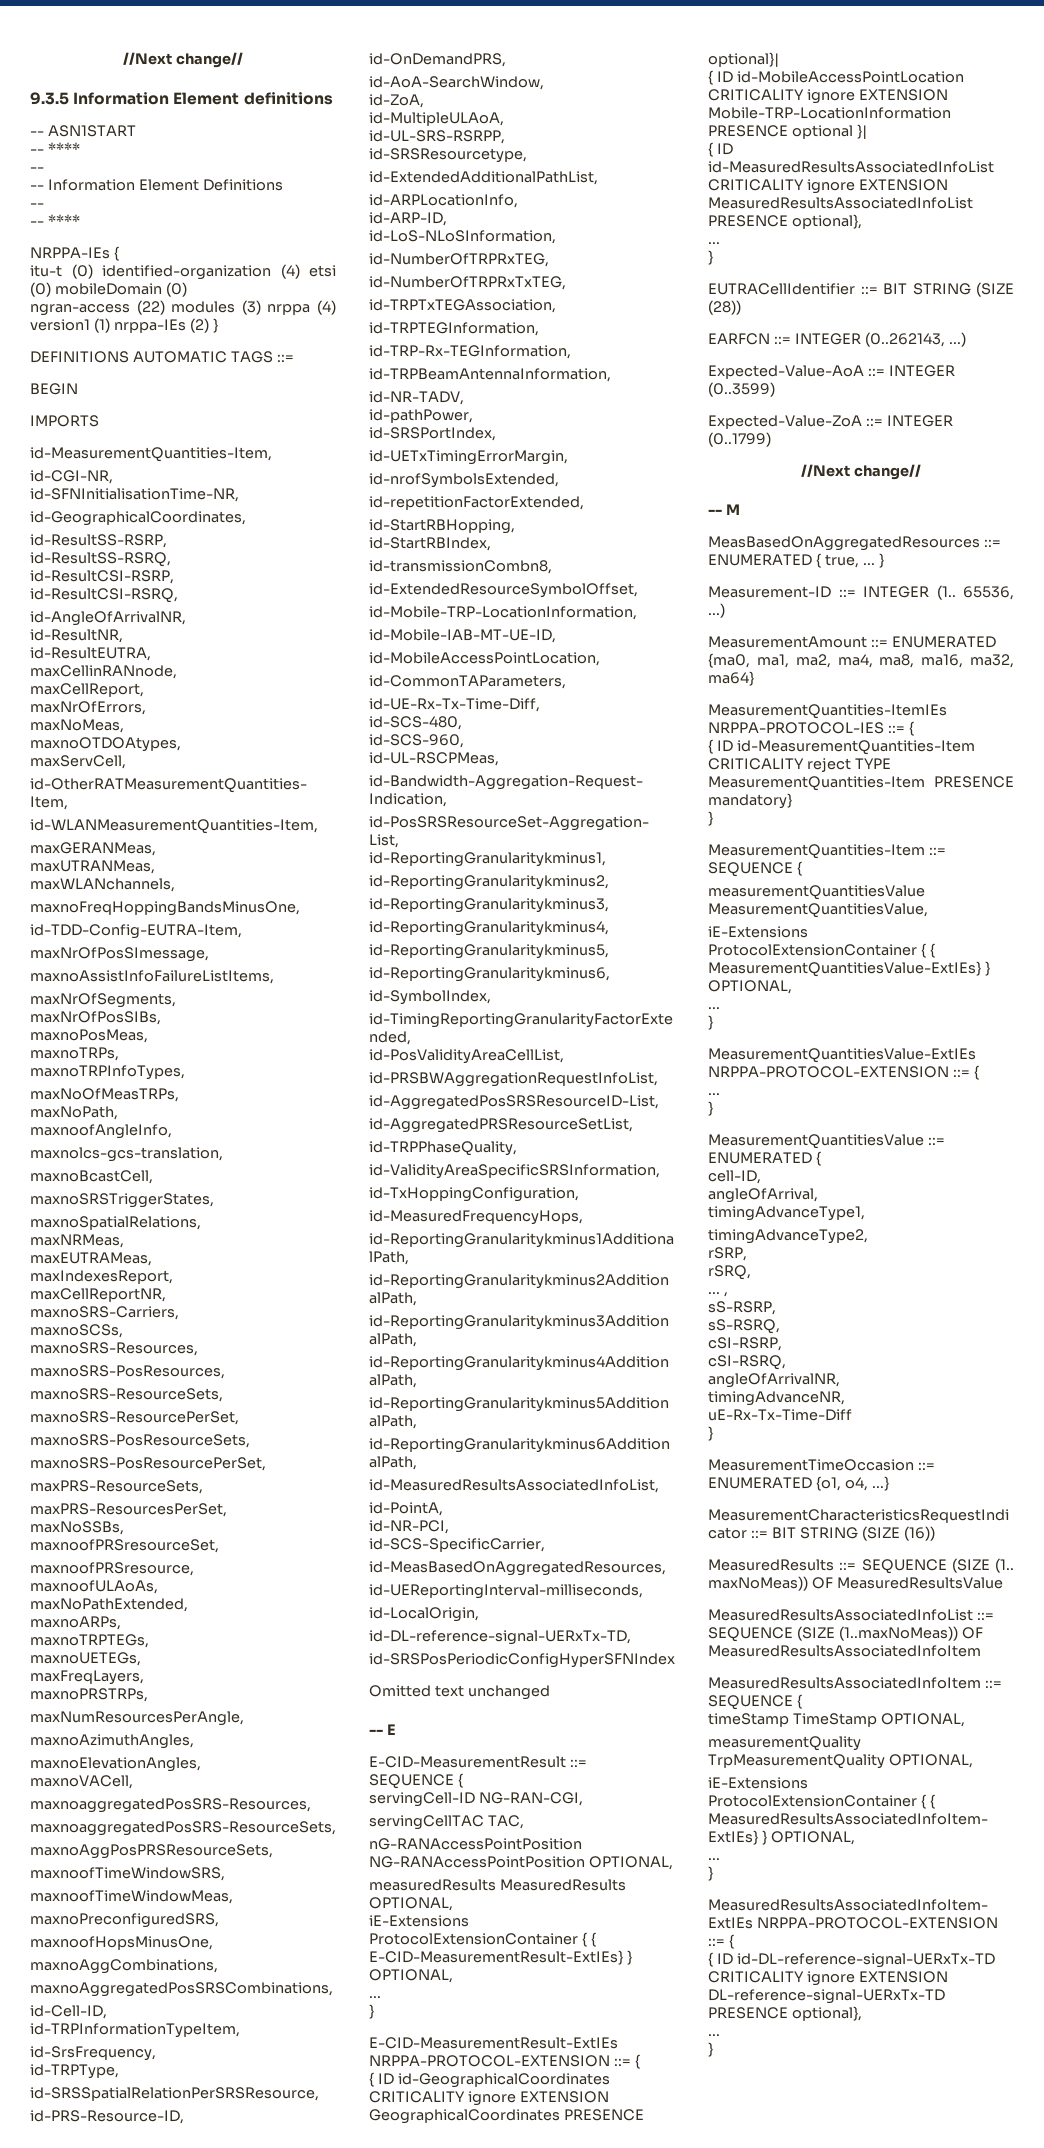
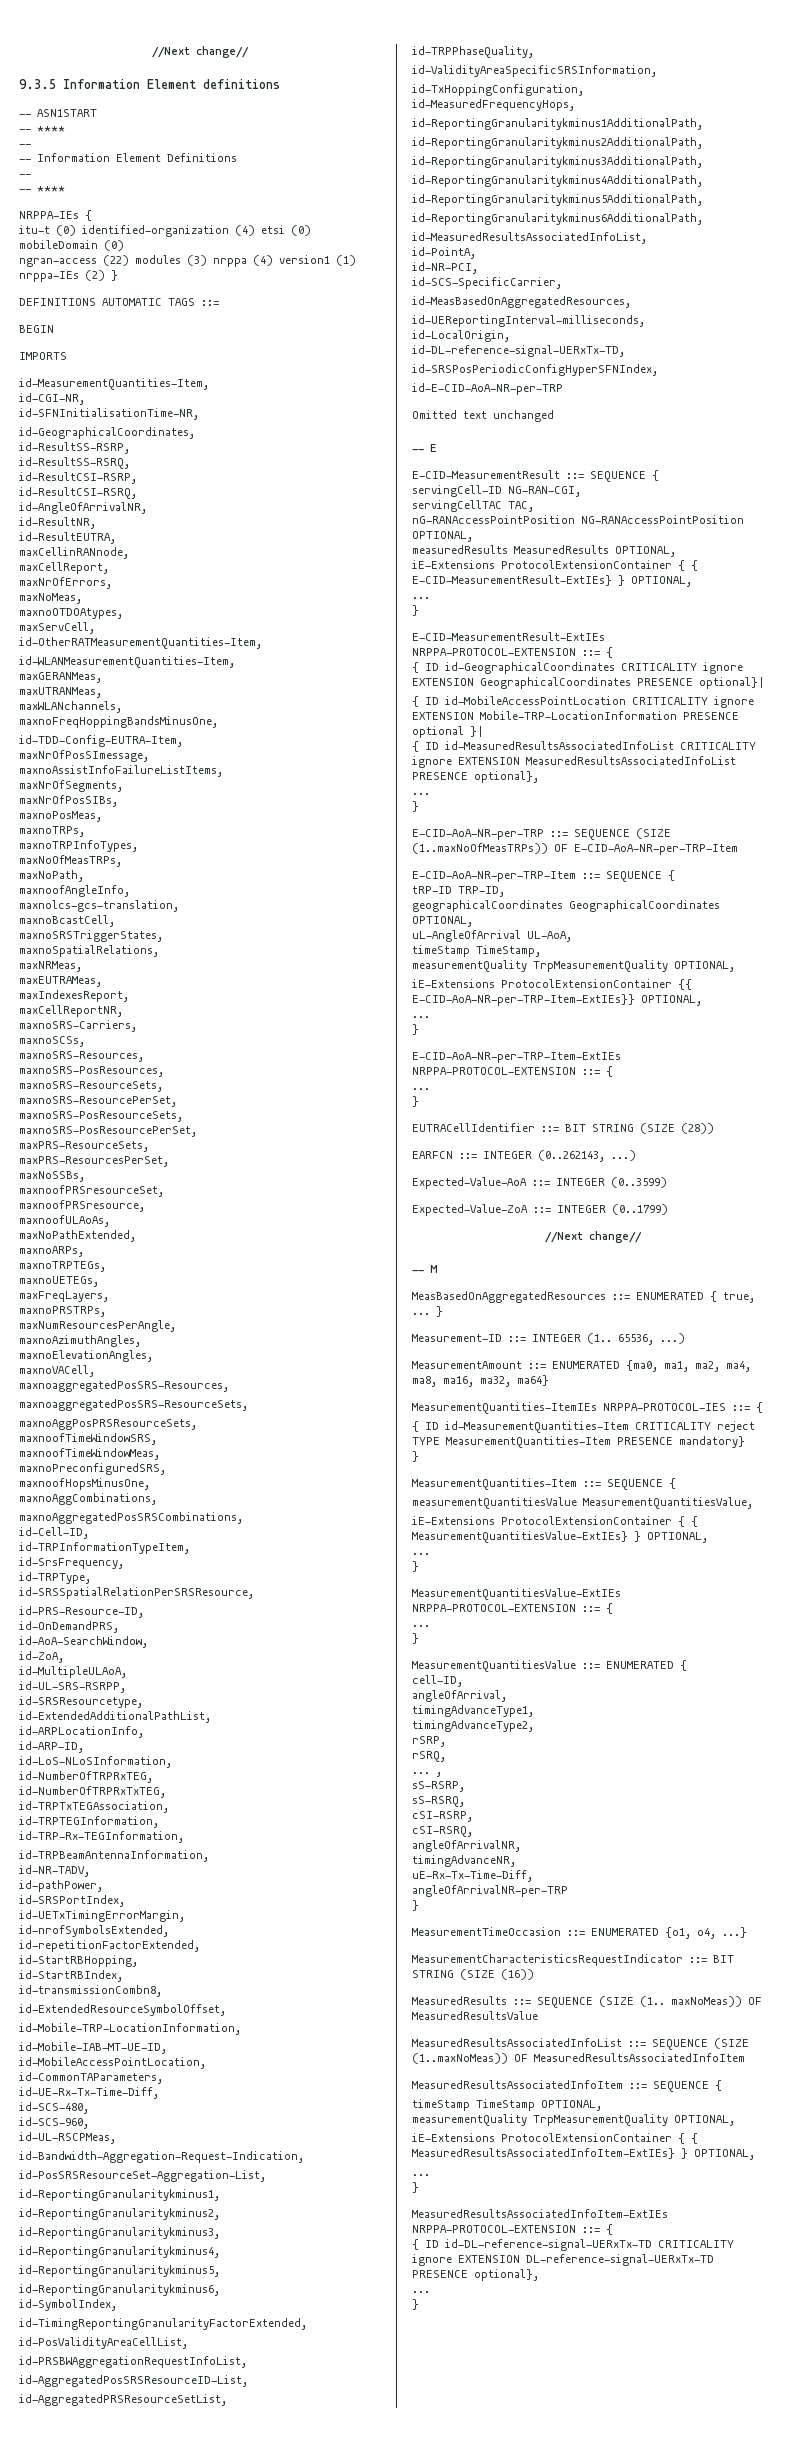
- id-SRSPosPeriodicConfigHyperSFNIndex
+ id-SRSPosPeriodicConfigHyperSFNIndex,
+ id-E-CID-AoA-NR-per-TRP
+ E-CID-AoA-NR-per-TRP ::= SEQUENCE (SIZE (1..maxNoOfMeasTRPs)) OF E-CID-AoA-NR-per-TRP-Item
+ E-CID-AoA-NR-per-TRP-Item ::= SEQUENCE {
+ tRP-ID TRP-ID,
+ geographicalCoordinates GeographicalCoordinates OPTIONAL,
+ uL-AngleOfArrival UL-AoA,
+ timeStamp TimeStamp,
+ measurementQuality TrpMeasurementQuality OPTIONAL,
+ iE-Extensions ProtocolExtensionContainer {{ E-CID-AoA-NR-per-TRP-Item-ExtIEs}} OPTIONAL,
+ ...
+ }
+ E-CID-AoA-NR-per-TRP-Item-ExtIEs NRPPA-PROTOCOL-EXTENSION ::= {
+ ...
+ }
- uE-Rx-Tx-Time-Diff
+ uE-Rx-Tx-Time-Diff,
+ angleOfArrivalNR-per-TRP

